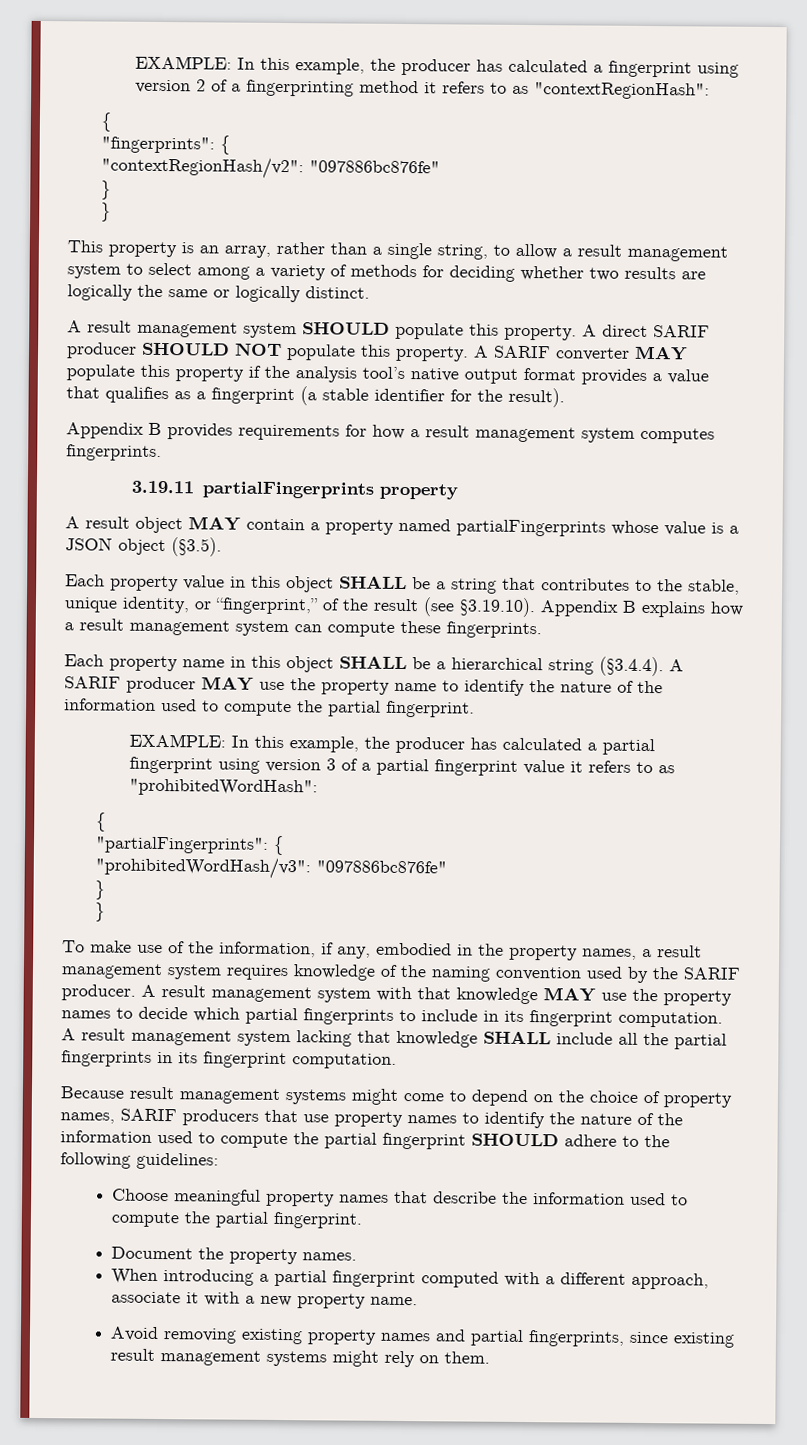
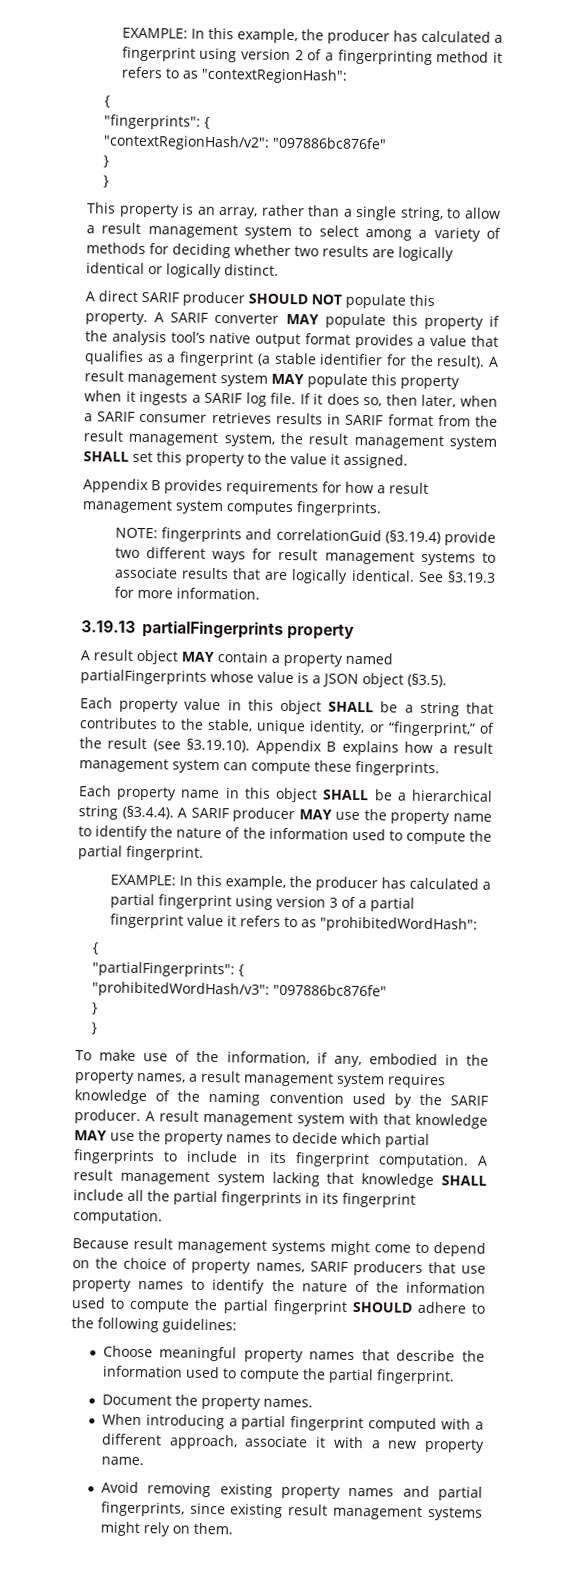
- This property is an array, rather than a single string, to allow a result management system to select among a variety of methods for deciding whether two results are logically the same or logically distinct.
+ This property is an array, rather than a single string, to allow a result management system to select among a variety of methods for deciding whether two results are logically identical or logically distinct.
- A result management system SHOULD populate this property. A direct SARIF producer SHOULD NOT populate this property.
+ A direct SARIF producer SHOULD NOT populate this property.
+ A result management system MAY populate this property when it ingests a SARIF log file. If it does so, then later, when a SARIF consumer retrieves results in SARIF format from the result management system, the result management system SHALL set this property to the value it assigned.
- 3.19.11 partialFingerprints property
+ NOTE: fingerprints and correlationGuid (§3.19.4) provide two different ways for result management systems to associate results that are logically identical. See §3.19.3 for more information.
+ 3.19.13 partialFingerprints property

